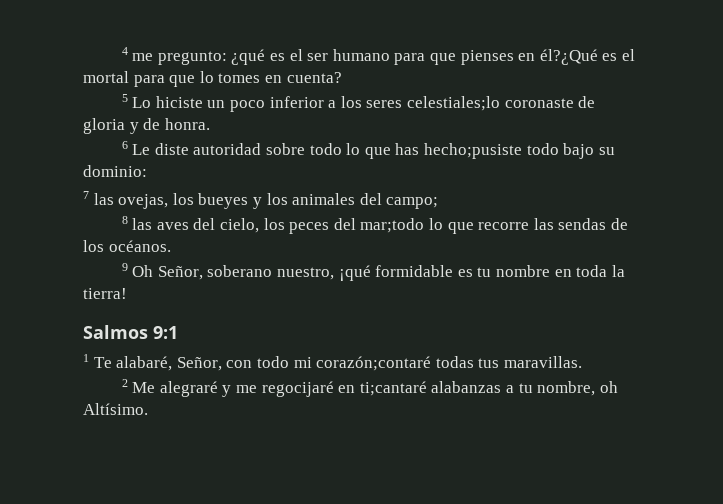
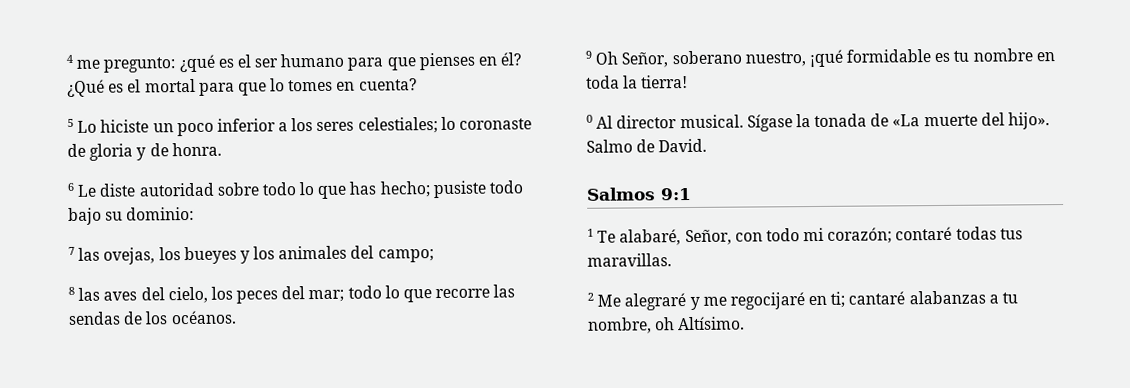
- 4 me pregunto: ¿qué es el ser humano para que pienses en él?¿Qué es el mortal para que lo tomes en cuenta?
+ 4 me pregunto: ¿qué es el ser humano para que pienses en él? ¿Qué es el mortal para que lo tomes en cuenta?
- 5 Lo hiciste un poco inferior a los seres celestiales;lo coronaste de gloria y de honra.
+ 5 Lo hiciste un poco inferior a los seres celestiales; lo coronaste de gloria y de honra.
- 6 Le diste autoridad sobre todo lo que has hecho;pusiste todo bajo su dominio:
+ 6 Le diste autoridad sobre todo lo que has hecho; pusiste todo bajo su dominio:
- 8 las aves del cielo, los peces del mar;todo lo que recorre las sendas de los océanos.
+ 8 las aves del cielo, los peces del mar; todo lo que recorre las sendas de los océanos.
+ 0 Al director musical. Sígase la tonada de «La muerte del hijo». Salmo de David.
- 1 Te alabaré, Señor, con todo mi corazón;contaré todas tus maravillas.
+ 1 Te alabaré, Señor, con todo mi corazón; contaré todas tus maravillas.
- 2 Me alegraré y me regocijaré en ti;cantaré alabanzas a tu nombre, oh Altísimo.
+ 2 Me alegraré y me regocijaré en ti; cantaré alabanzas a tu nombre, oh Altísimo.

